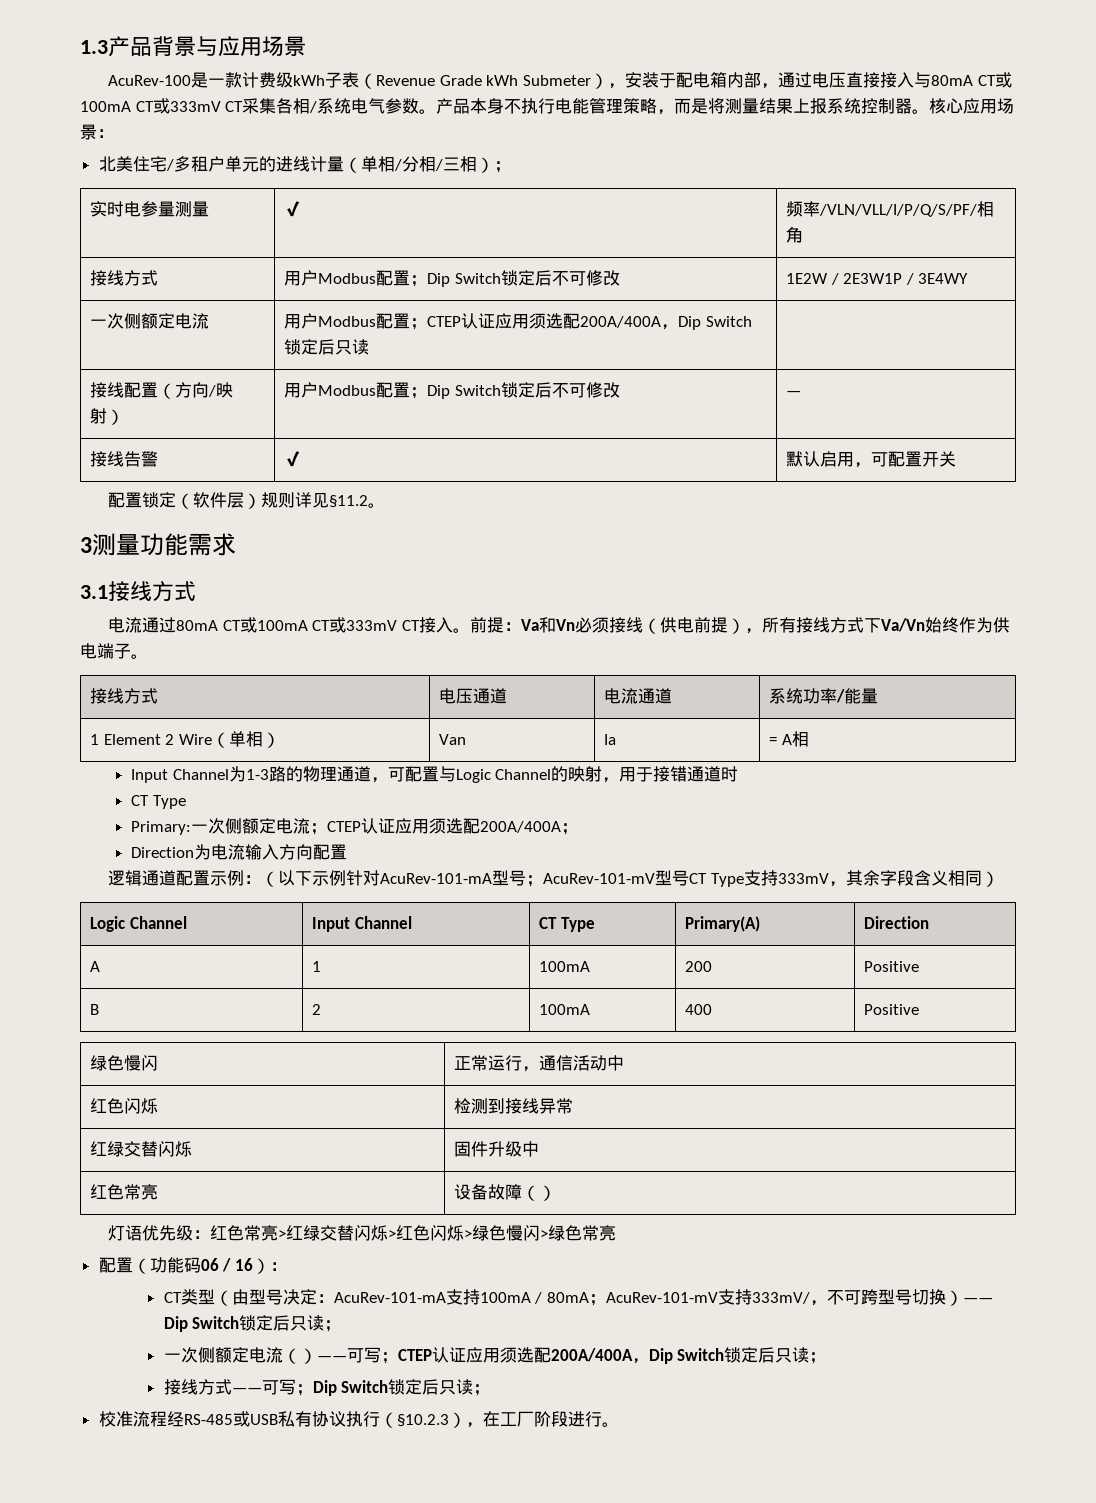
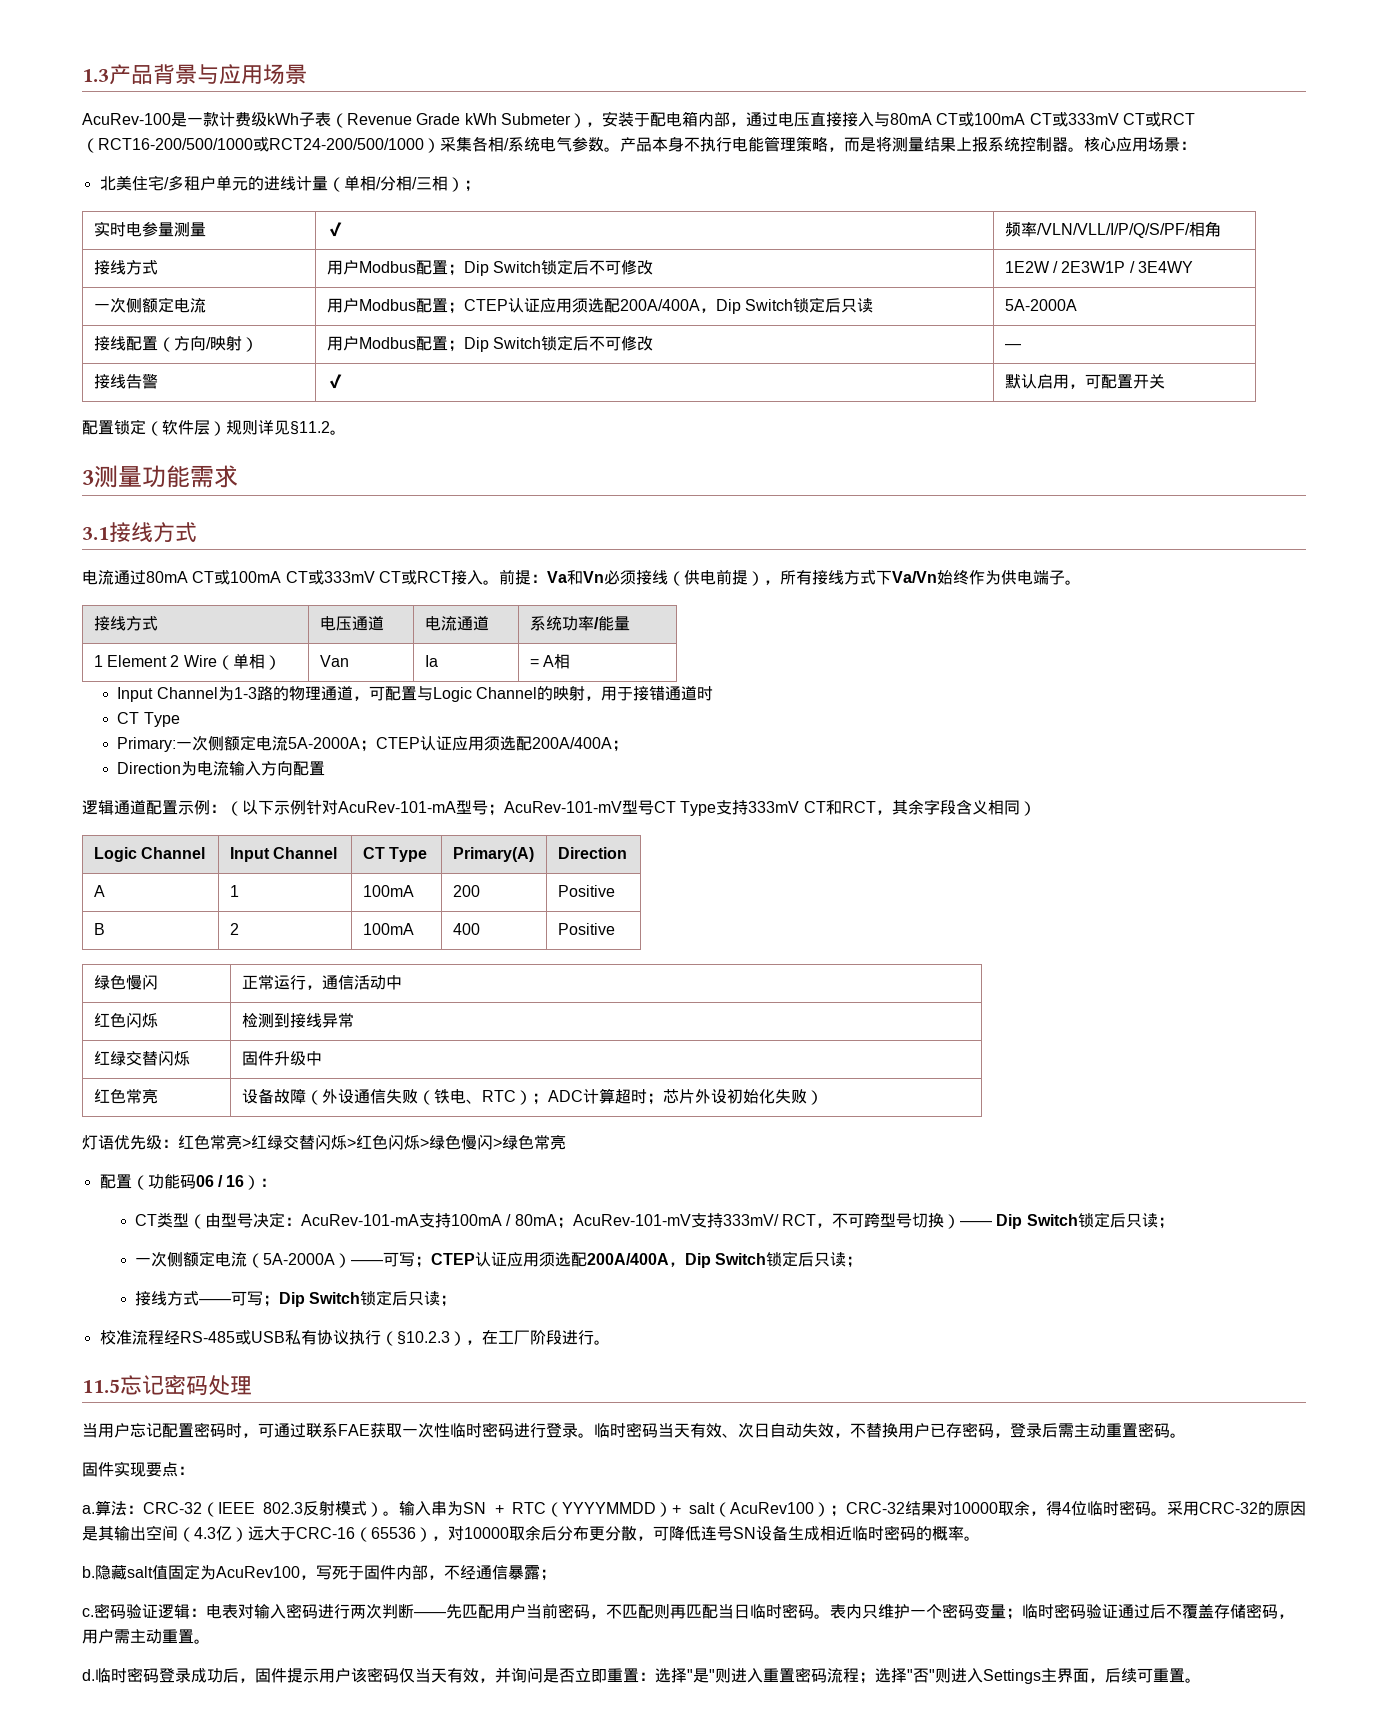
- AcuRev-100是一款计费级kWh子表（Revenue Grade kWh Submeter），安装于配电箱内部，通过电压直接接入与80mA CT或100mA CT或333mV CT采集各相/系统电气参数。
+ AcuRev-100是一款计费级kWh子表（Revenue Grade kWh Submeter），安装于配电箱内部，通过电压直接接入与80mA CT或100mA CT或333mV CT或RCT（RCT16-200/500/1000或RCT24-200/500/1000）采集各相/系统电气参数。
- 一次侧额定电流 | 用户Modbus配置；CTEP认证应用须选配200A/400A，Dip Switch锁定后只读 |
+ 一次侧额定电流 | 用户Modbus配置；CTEP认证应用须选配200A/400A，Dip Switch锁定后只读 | 5A-2000A
- 电流通过80mA CT或100mA CT或333mV CT接入。
+ 电流通过80mA CT或100mA CT或333mV CT或RCT接入。
- Primary:一次侧额定电流；CTEP认证应用须选配200A/400A；
+ Primary:一次侧额定电流5A-2000A；CTEP认证应用须选配200A/400A；
- 逻辑通道配置示例：（以下示例针对AcuRev-101-mA型号；AcuRev-101-mV型号CT Type支持333mV，其余字段含义相同）
+ 逻辑通道配置示例：（以下示例针对AcuRev-101-mA型号；AcuRev-101-mV型号CT Type支持333mV CT和RCT，其余字段含义相同）
- 红色常亮 | 设备故障（）
+ 红色常亮 | 设备故障（外设通信失败（铁电、RTC）；ADC计算超时；芯片外设初始化失败）
- CT类型（由型号决定：AcuRev-101-mA支持100mA / 80mA；AcuRev-101-mV支持333mV/，不可跨型号切换）—— Dip Switch锁定后只读；
+ CT类型（由型号决定：AcuRev-101-mA支持100mA / 80mA；AcuRev-101-mV支持333mV/ RCT，不可跨型号切换）—— Dip Switch锁定后只读；
- 一次侧额定电流（）——可写；CTEP认证应用须选配200A/400A，Dip Switch锁定后只读；
+ 一次侧额定电流（5A-2000A）——可写；CTEP认证应用须选配200A/400A，Dip Switch锁定后只读；
+ 11.5忘记密码处理
+ 当用户忘记配置密码时，可通过联系FAE获取一次性临时密码进行登录。临时密码当天有效、次日自动失效，不替换用户已存密码，登录后需主动重置密码。
+ 固件实现要点：
+ a.算法：CRC-32（IEEE 802.3反射模式）。输入串为SN + RTC（YYYYMMDD）+ salt（AcuRev100）；CRC-32结果对10000取余，得4位临时密码。采用CRC-32的原因是其输出空间（4.3亿）远大于CRC-16（65536），对10000取余后分布更分散，可降低连号SN设备生成相近临时密码的概率。
+ b.隐藏salt值固定为AcuRev100，写死于固件内部，不经通信暴露；
+ c.密码验证逻辑：电表对输入密码进行两次判断——先匹配用户当前密码，不匹配则再匹配当日临时密码。表内只维护一个密码变量；临时密码验证通过后不覆盖存储密码，用户需主动重置。
+ d.临时密码登录成功后，固件提示用户该密码仅当天有效，并询问是否立即重置：选择"是"则进入重置密码流程；选择"否"则进入Settings主界面，后续可重置。

